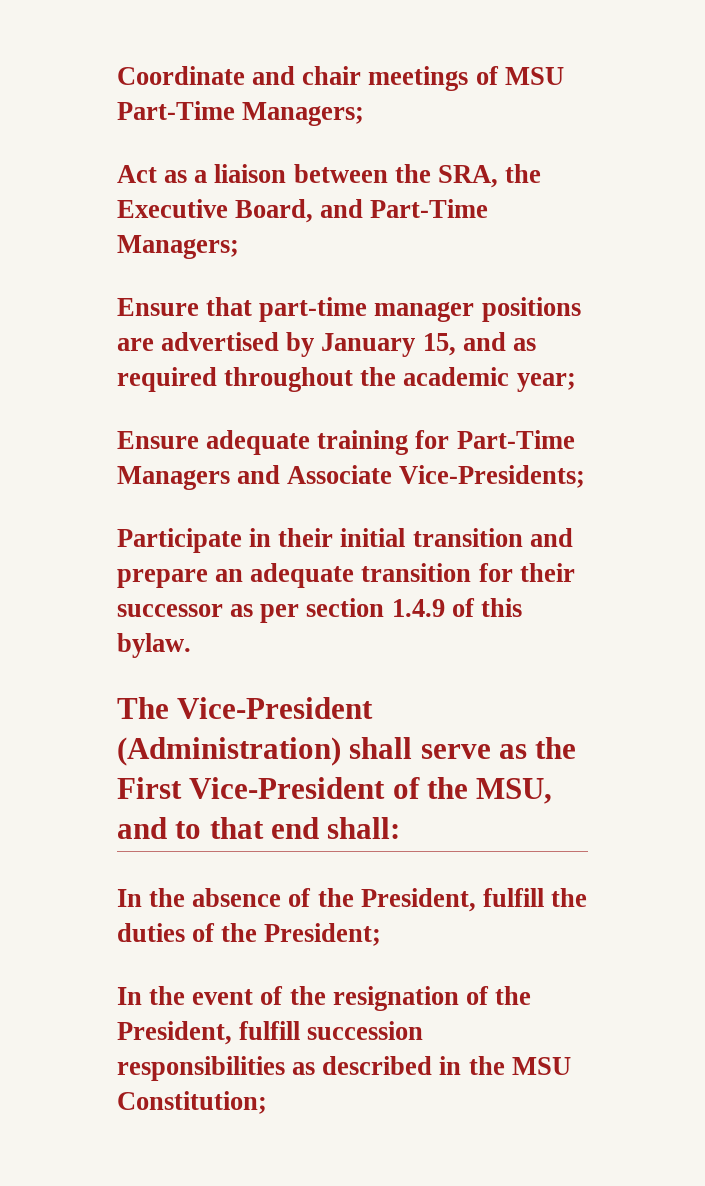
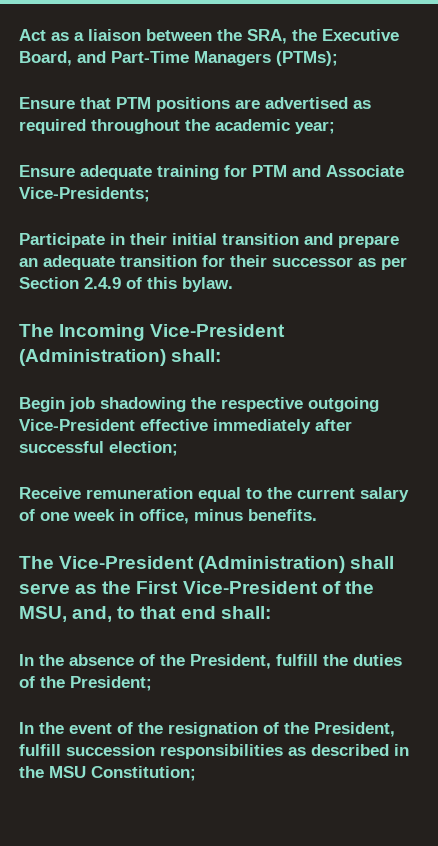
- Coordinate and chair meetings of MSU Part-Time Managers;
- Act as a liaison between the SRA, the Executive Board, and Part-Time Managers;
+ Act as a liaison between the SRA, the Executive Board, and Part-Time Managers (PTMs);
- Ensure that part-time manager positions are advertised by January 15, and as required throughout the academic year;
+ Ensure that PTM positions are advertised as required throughout the academic year;
- Ensure adequate training for Part-Time Managers and Associate Vice-Presidents;
+ Ensure adequate training for PTM and Associate Vice-Presidents;
- Participate in their initial transition and prepare an adequate transition for their successor as per section 1.4.9 of this bylaw.
+ Participate in their initial transition and prepare an adequate transition for their successor as per Section 2.4.9 of this bylaw.
+ The Incoming Vice-President (Administration) shall:
+ Begin job shadowing the respective outgoing Vice-President effective immediately after successful election;
+ Receive remuneration equal to the current salary of one week in office, minus benefits.
- The Vice-President (Administration) shall serve as the First Vice-President of the MSU, and to that end shall:
+ The Vice-President (Administration) shall serve as the First Vice-President of the MSU, and, to that end shall:

